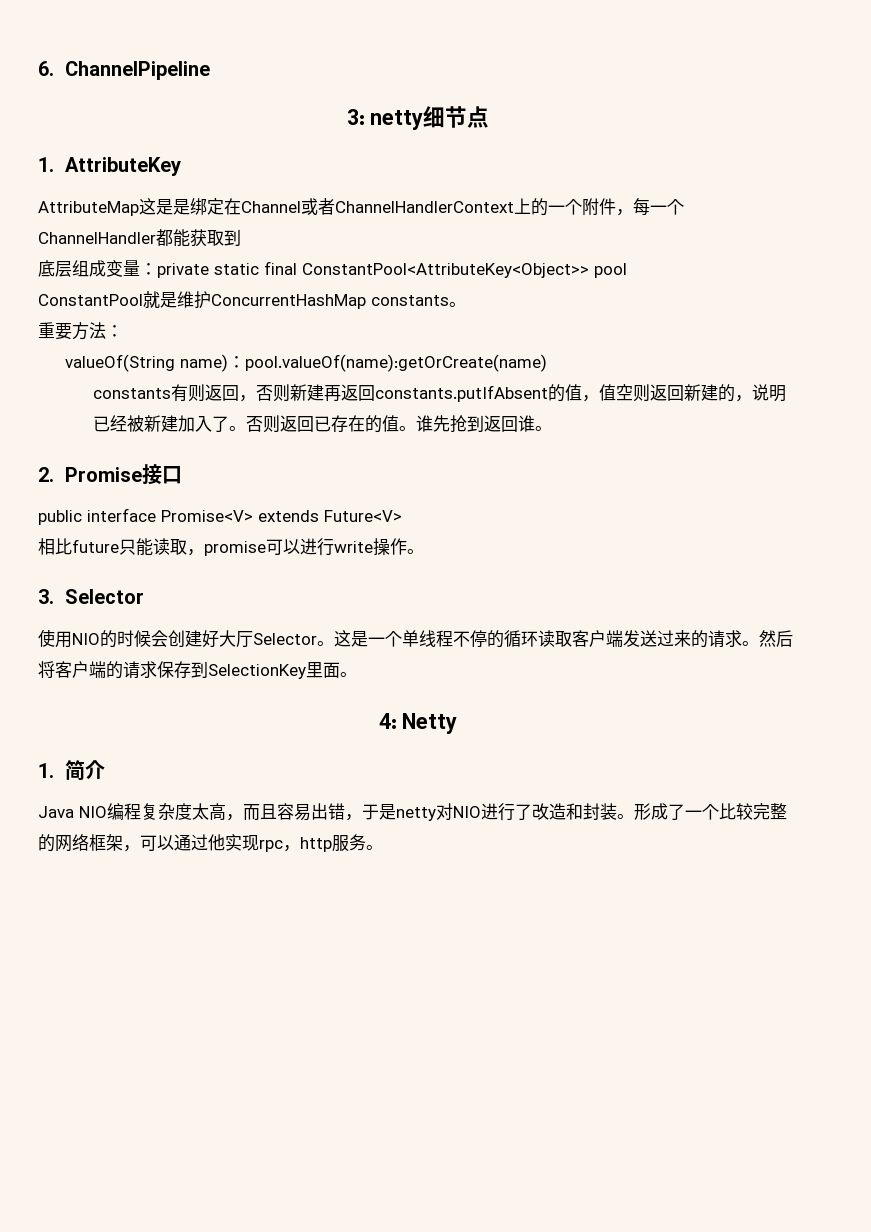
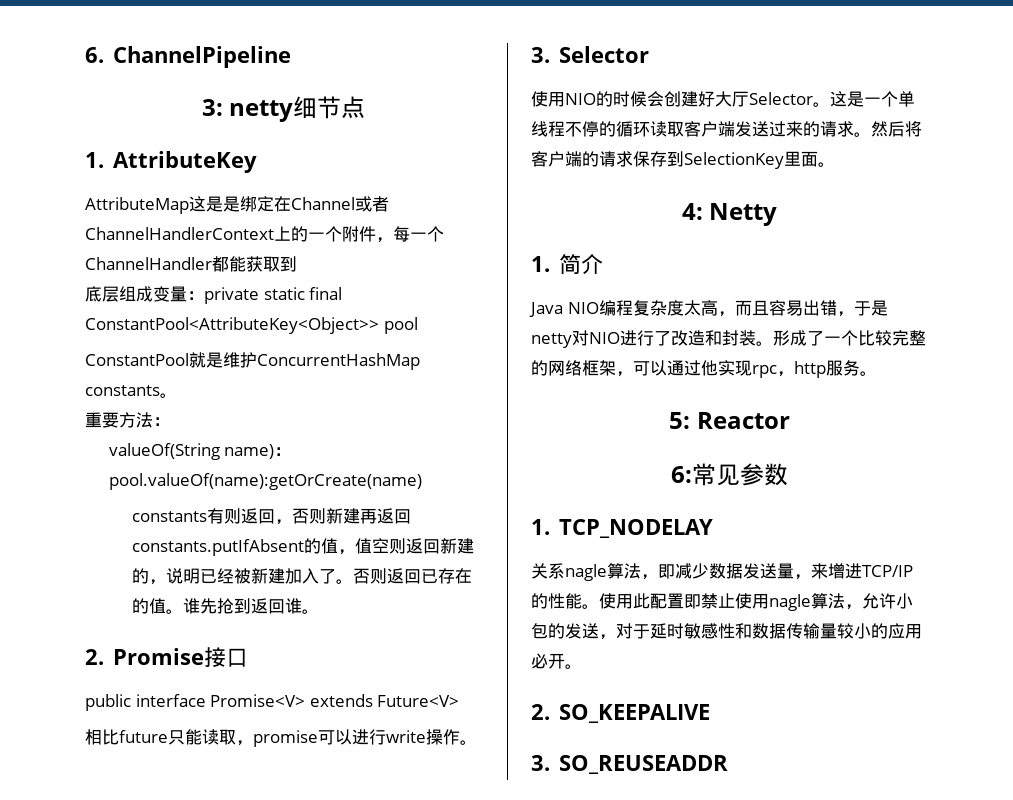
+ 5: Reactor
+ 6:常见参数
+ 1. TCP_NODELAY
+ 关系nagle算法，即减少数据发送量，来增进TCP/IP的性能。使用此配置即禁止使用nagle算法，允许小包的发送，对于延时敏感性和数据传输量较小的应用必开。
+ 2. SO_KEEPALIVE
+ 3. SO_REUSEADDR

